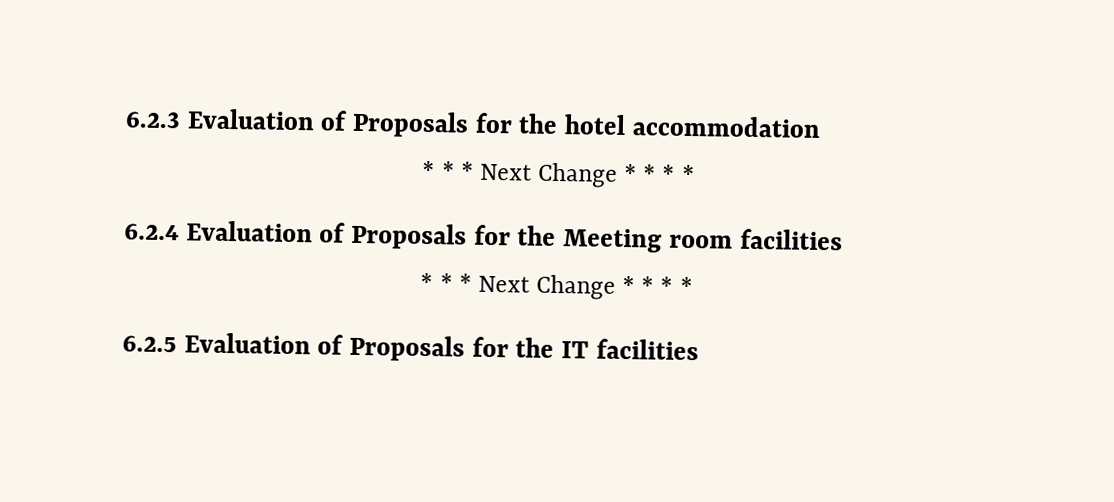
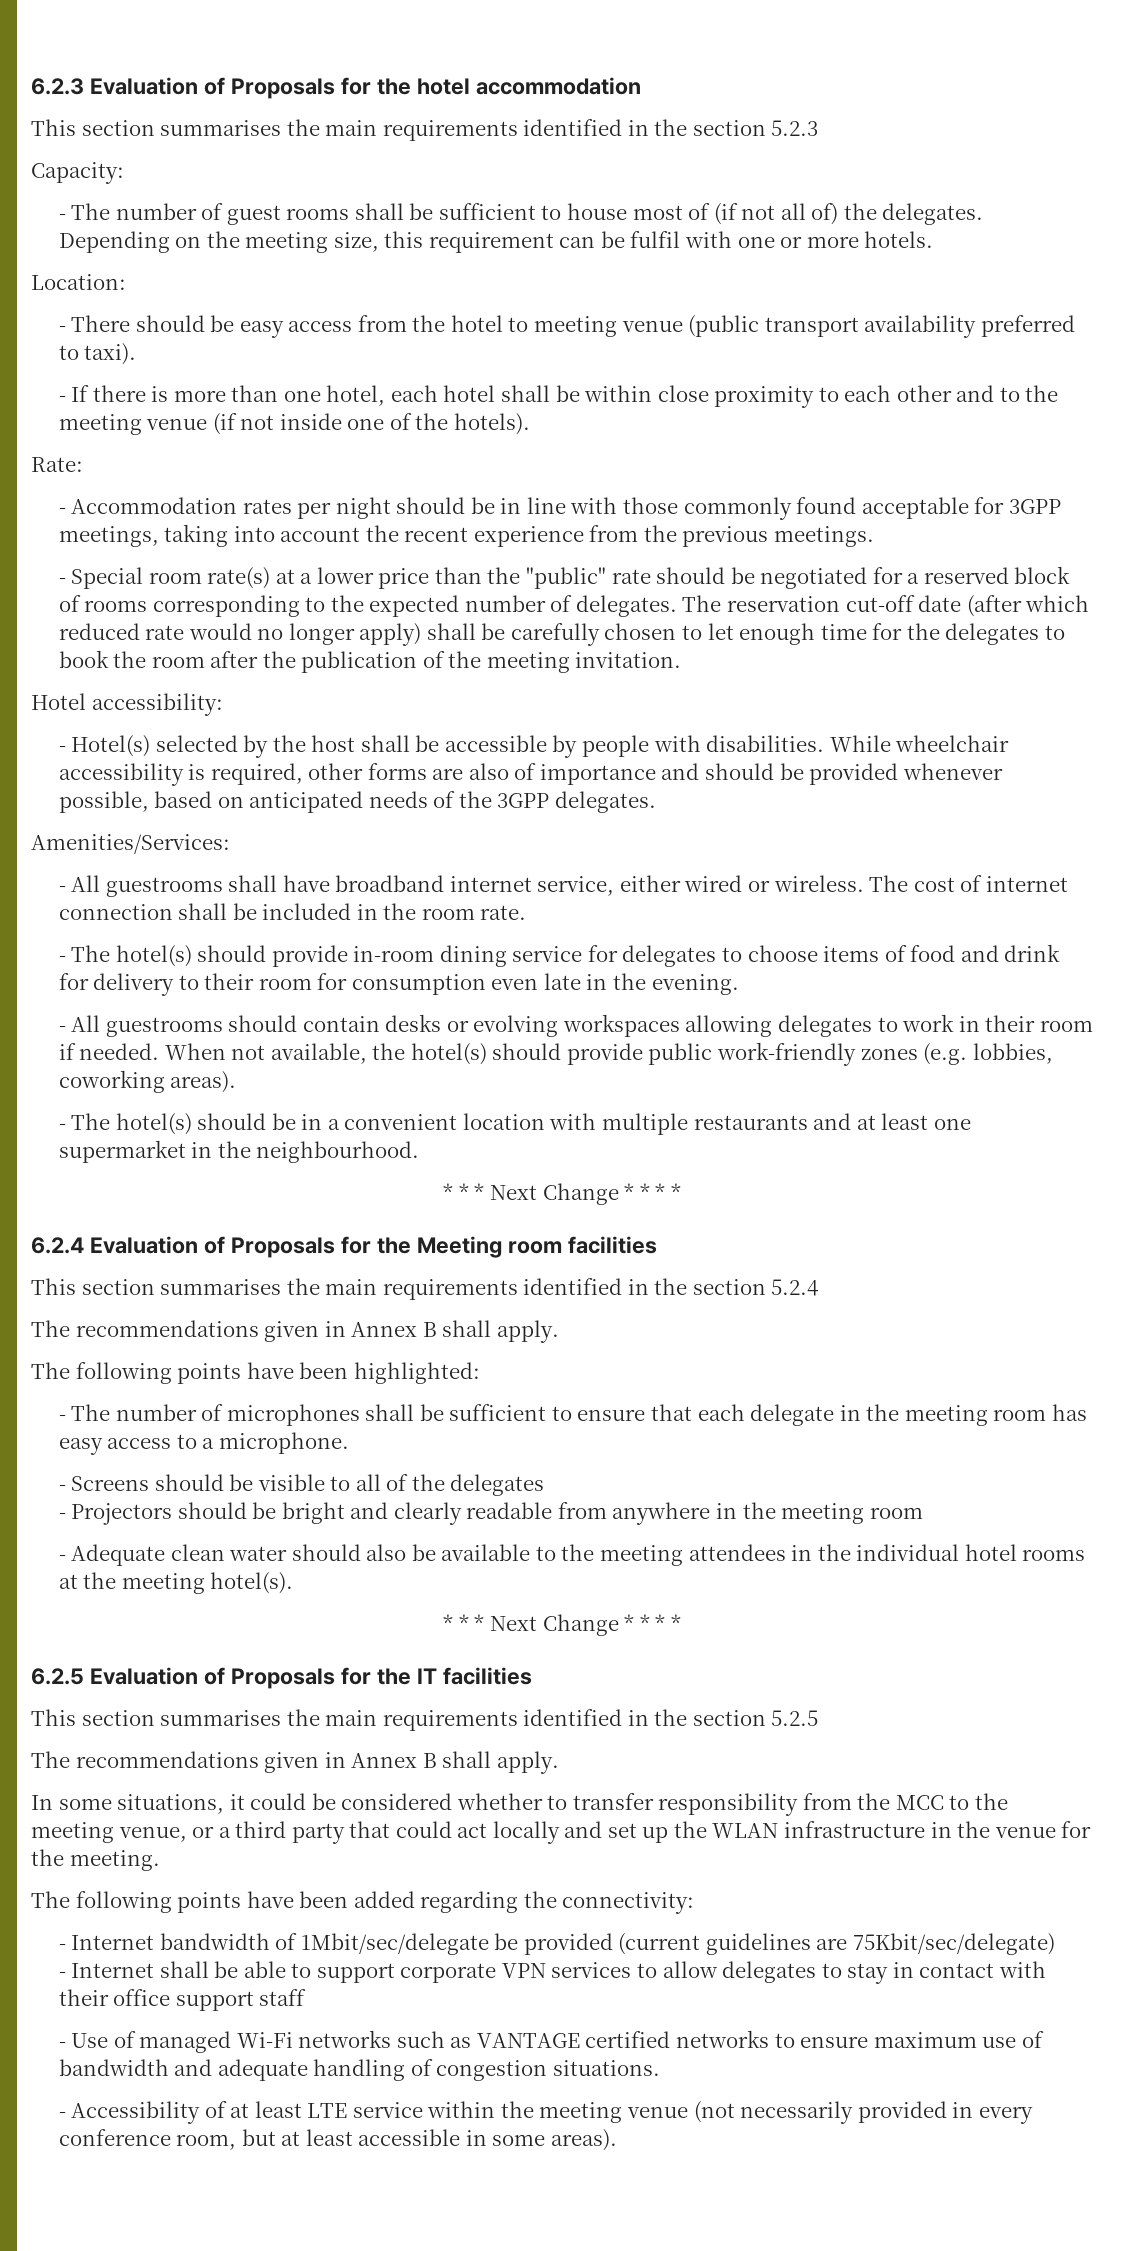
+ This section summarises the main requirements identified in the section 5.2.3
+ Capacity:
+ - The number of guest rooms shall be sufficient to house most of (if not all of) the delegates. Depending on the meeting size, this requirement can be fulfil with one or more hotels.
+ Location:
+ - There should be easy access from the hotel to meeting venue (public transport availability preferred to taxi).
+ - If there is more than one hotel, each hotel shall be within close proximity to each other and to the meeting venue (if not inside one of the hotels).
+ Rate:
+ - Accommodation rates per night should be in line with those commonly found acceptable for 3GPP meetings, taking into account the recent experience from the previous meetings.
+ - Special room rate(s) at a lower price than the "public" rate should be negotiated for a reserved block of rooms corresponding to the expected number of delegates. The reservation cut-off date (after which reduced rate would no longer apply) shall be carefully chosen to let enough time for the delegates to book the room after the publication of the meeting invitation.
+ Hotel accessibility:
+ - Hotel(s) selected by the host shall be accessible by people with disabilities. While wheelchair accessibility is required, other forms are also of importance and should be provided whenever possible, based on anticipated needs of the 3GPP delegates.
+ Amenities/Services:
+ - All guestrooms shall have broadband internet service, either wired or wireless. The cost of internet connection shall be included in the room rate.
+ - The hotel(s) should provide in-room dining service for delegates to choose items of food and drink for delivery to their room for consumption even late in the evening.
+ - All guestrooms should contain desks or evolving workspaces allowing delegates to work in their room if needed. When not available, the hotel(s) should provide public work-friendly zones (e.g. lobbies, coworking areas).
+ - The hotel(s) should be in a convenient location with multiple restaurants and at least one supermarket in the neighbourhood.
+ This section summarises the main requirements identified in the section 5.2.4
+ The recommendations given in Annex B shall apply.
+ The following points have been highlighted:
+ - The number of microphones shall be sufficient to ensure that each delegate in the meeting room has easy access to a microphone.
+ - Screens should be visible to all of the delegates
+ - Projectors should be bright and clearly readable from anywhere in the meeting room
+ - Adequate clean water should also be available to the meeting attendees in the individual hotel rooms at the meeting hotel(s).
+ This section summarises the main requirements identified in the section 5.2.5
+ The recommendations given in Annex B shall apply.
+ In some situations, it could be considered whether to transfer responsibility from the MCC to the meeting venue, or a third party that could act locally and set up the WLAN infrastructure in the venue for the meeting.
+ The following points have been added regarding the connectivity:
+ - Internet bandwidth of 1Mbit/sec/delegate be provided (current guidelines are 75Kbit/sec/delegate)
+ - Internet shall be able to support corporate VPN services to allow delegates to stay in contact with their office support staff
+ - Use of managed Wi-Fi networks such as VANTAGE certified networks to ensure maximum use of bandwidth and adequate handling of congestion situations.
+ - Accessibility of at least LTE service within the meeting venue (not necessarily provided in every conference room, but at least accessible in some areas).

